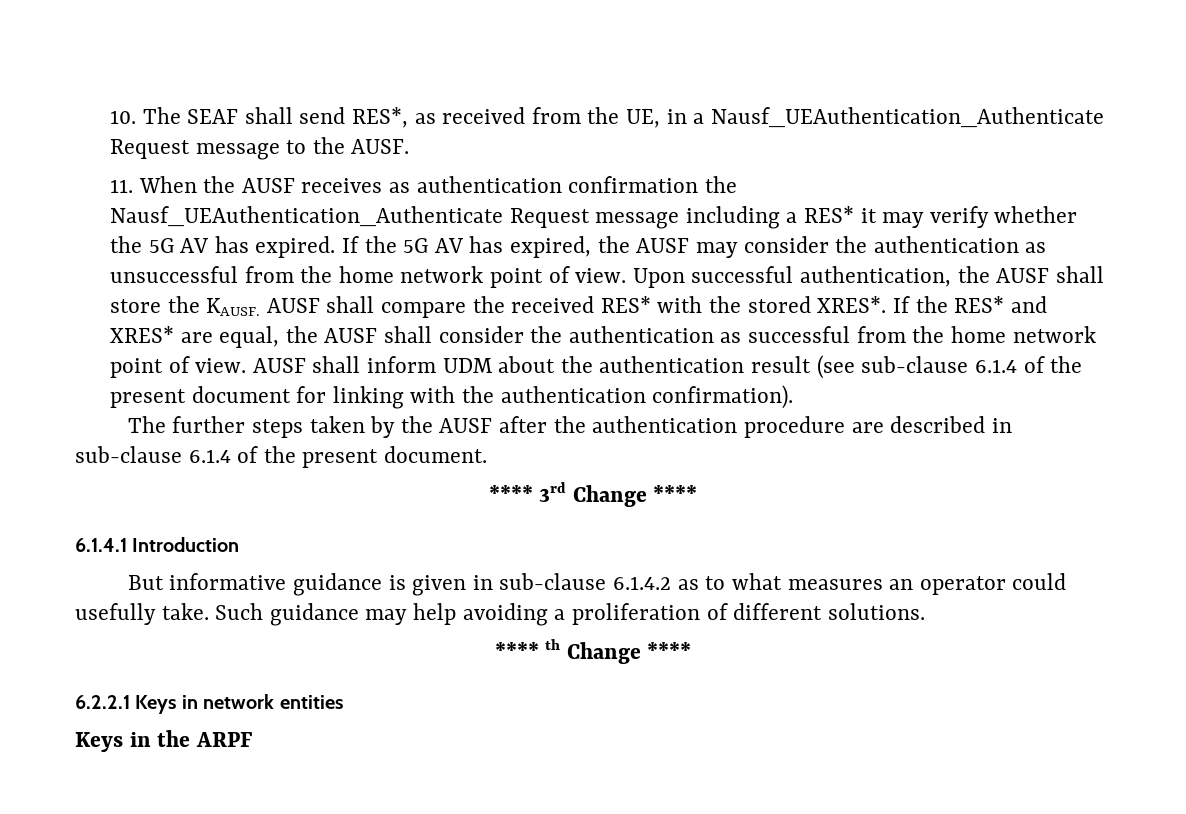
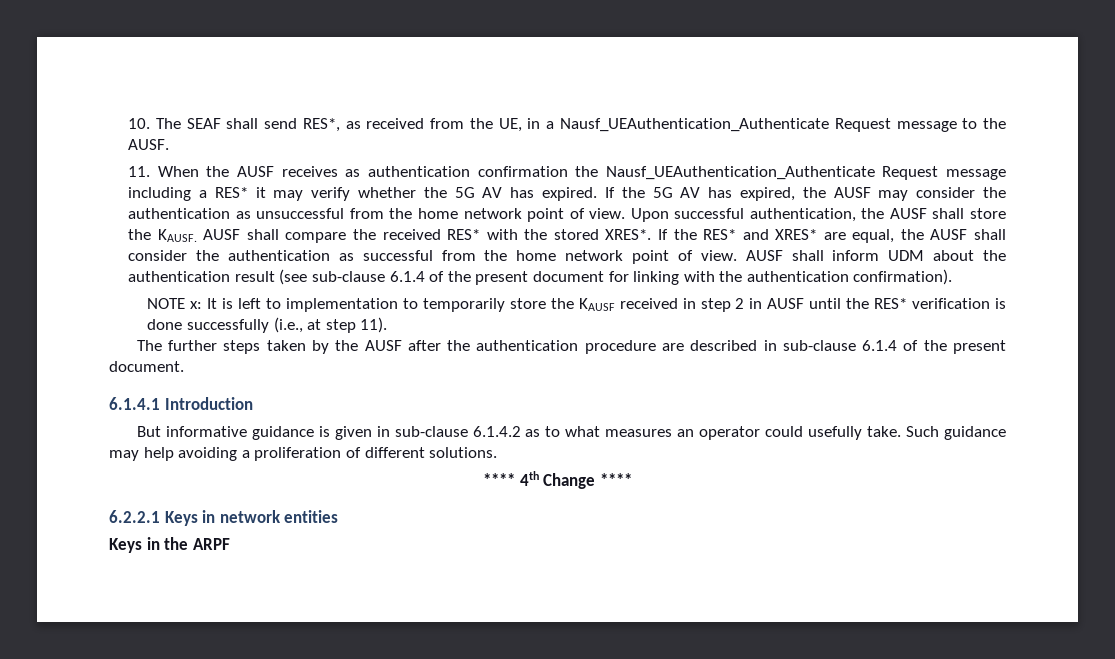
+ NOTE x: It is left to implementation to temporarily store the KAUSF received in step 2 in AUSF until the RES* verification is done successfully (i.e., at step 11).
- **** 3rd Change ****
- **** th Change ****
+ **** 4th Change ****

